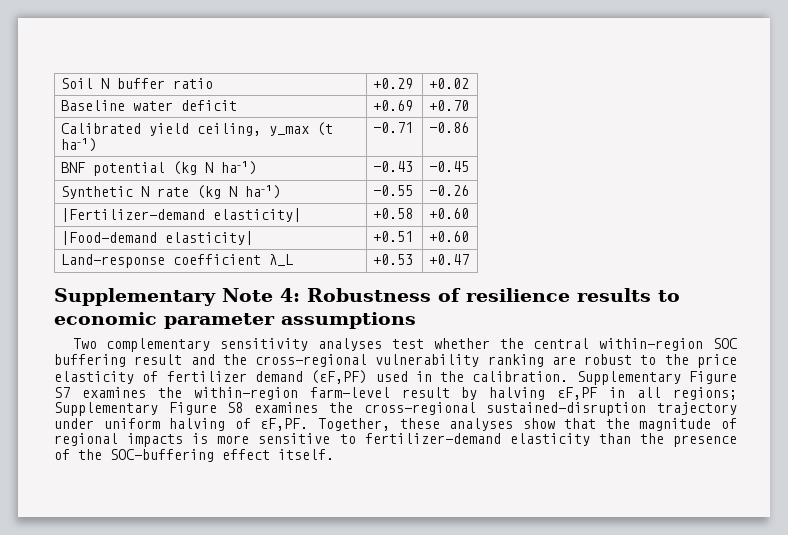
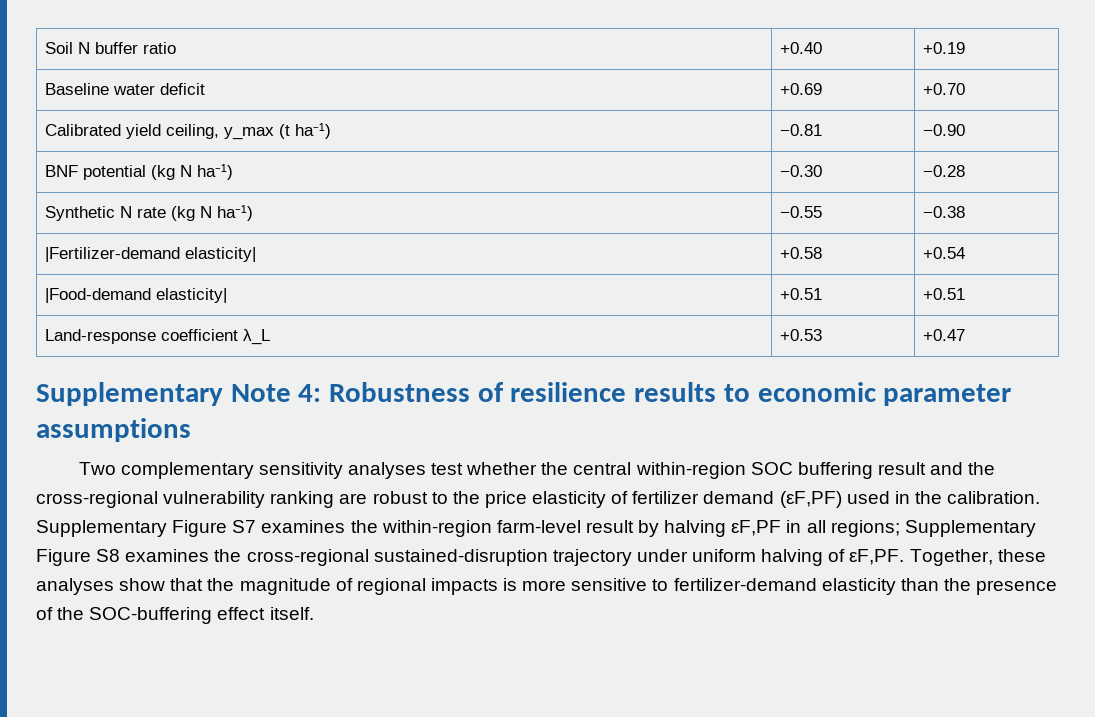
- Soil N buffer ratio | +0.29 | +0.02
+ Soil N buffer ratio | +0.40 | +0.19
- Calibrated yield ceiling, y_max (t ha⁻¹) | −0.71 | −0.86
+ Calibrated yield ceiling, y_max (t ha⁻¹) | −0.81 | −0.90
- BNF potential (kg N ha⁻¹) | −0.43 | −0.45
+ BNF potential (kg N ha⁻¹) | −0.30 | −0.28
- Synthetic N rate (kg N ha⁻¹) | −0.55 | −0.26
+ Synthetic N rate (kg N ha⁻¹) | −0.55 | −0.38
- |Fertilizer-demand elasticity| | +0.58 | +0.60
+ |Fertilizer-demand elasticity| | +0.58 | +0.54
- |Food-demand elasticity| | +0.51 | +0.60
+ |Food-demand elasticity| | +0.51 | +0.51

